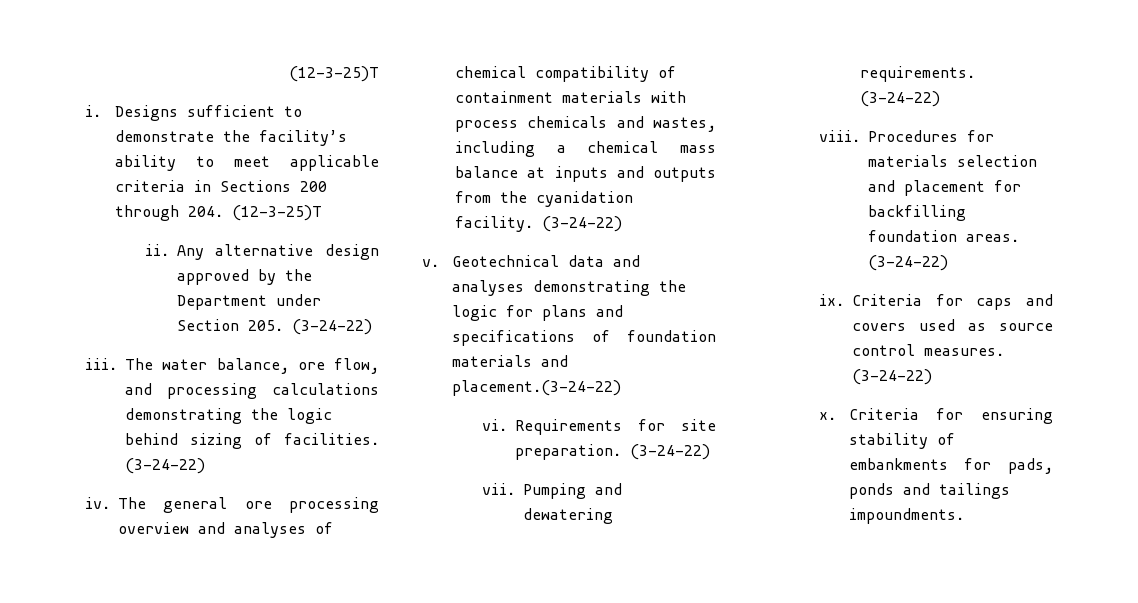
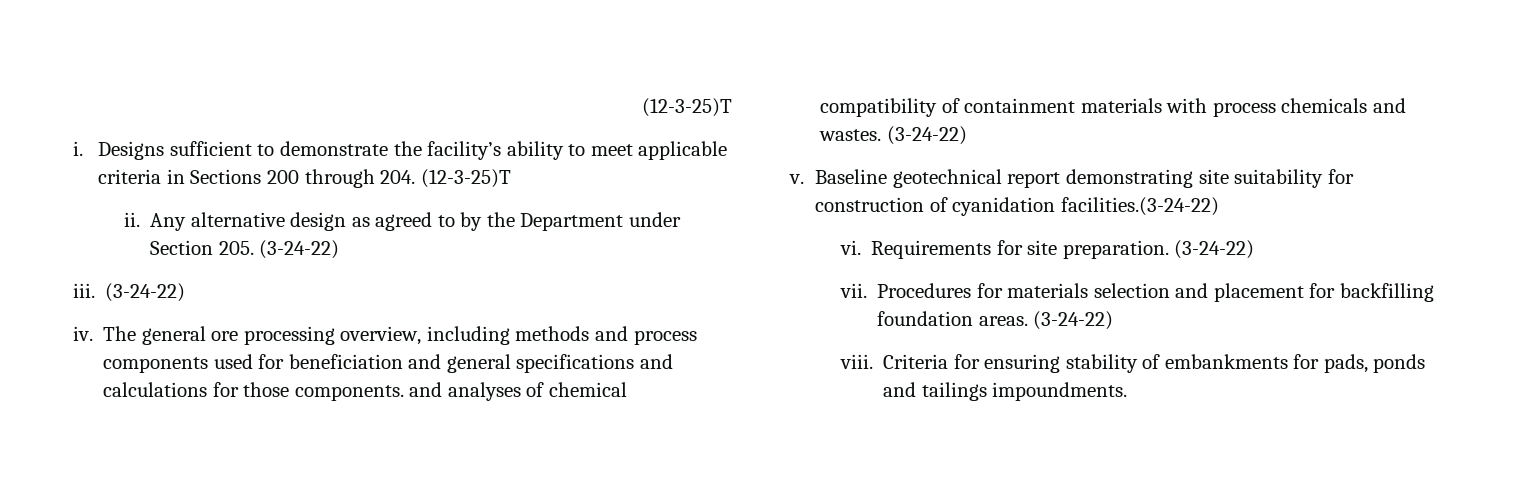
- Any alternative design approved by the Department under Section 205. (3-24-22)
+ Any alternative design as agreed to by the Department under Section 205. (3-24-22)
- The water balance, ore flow, and processing calculations demonstrating the logic behind sizing of facilities.
- The general ore processing overview and analyses of chemical compatibility of containment materials with process chemicals and wastes, including a chemical mass balance at inputs and outputs from the cyanidation facility. (3-24-22)
- v. Geotechnical data and analyses demonstrating the logic for plans and specifications of foundation materials and placement.(3-24-22)
+ The general ore processing overview, including methods and process components used for beneficiation and general specifications and calculations for those components. and analyses of chemical compatibility of containment materials with process chemicals and wastes. (3-24-22)
+ v. Baseline geotechnical report demonstrating site suitability for construction of cyanidation facilities.(3-24-22)
- Pumping and dewatering requirements. (3-24-22)
- viii.
- ix. Criteria for caps and covers used as source control measures. (3-24-22)
- x. Criteria for ensuring stability of embankments for pads, ponds and tailings impoundments.
+ viii. Criteria for ensuring stability of embankments for pads, ponds and tailings impoundments.

